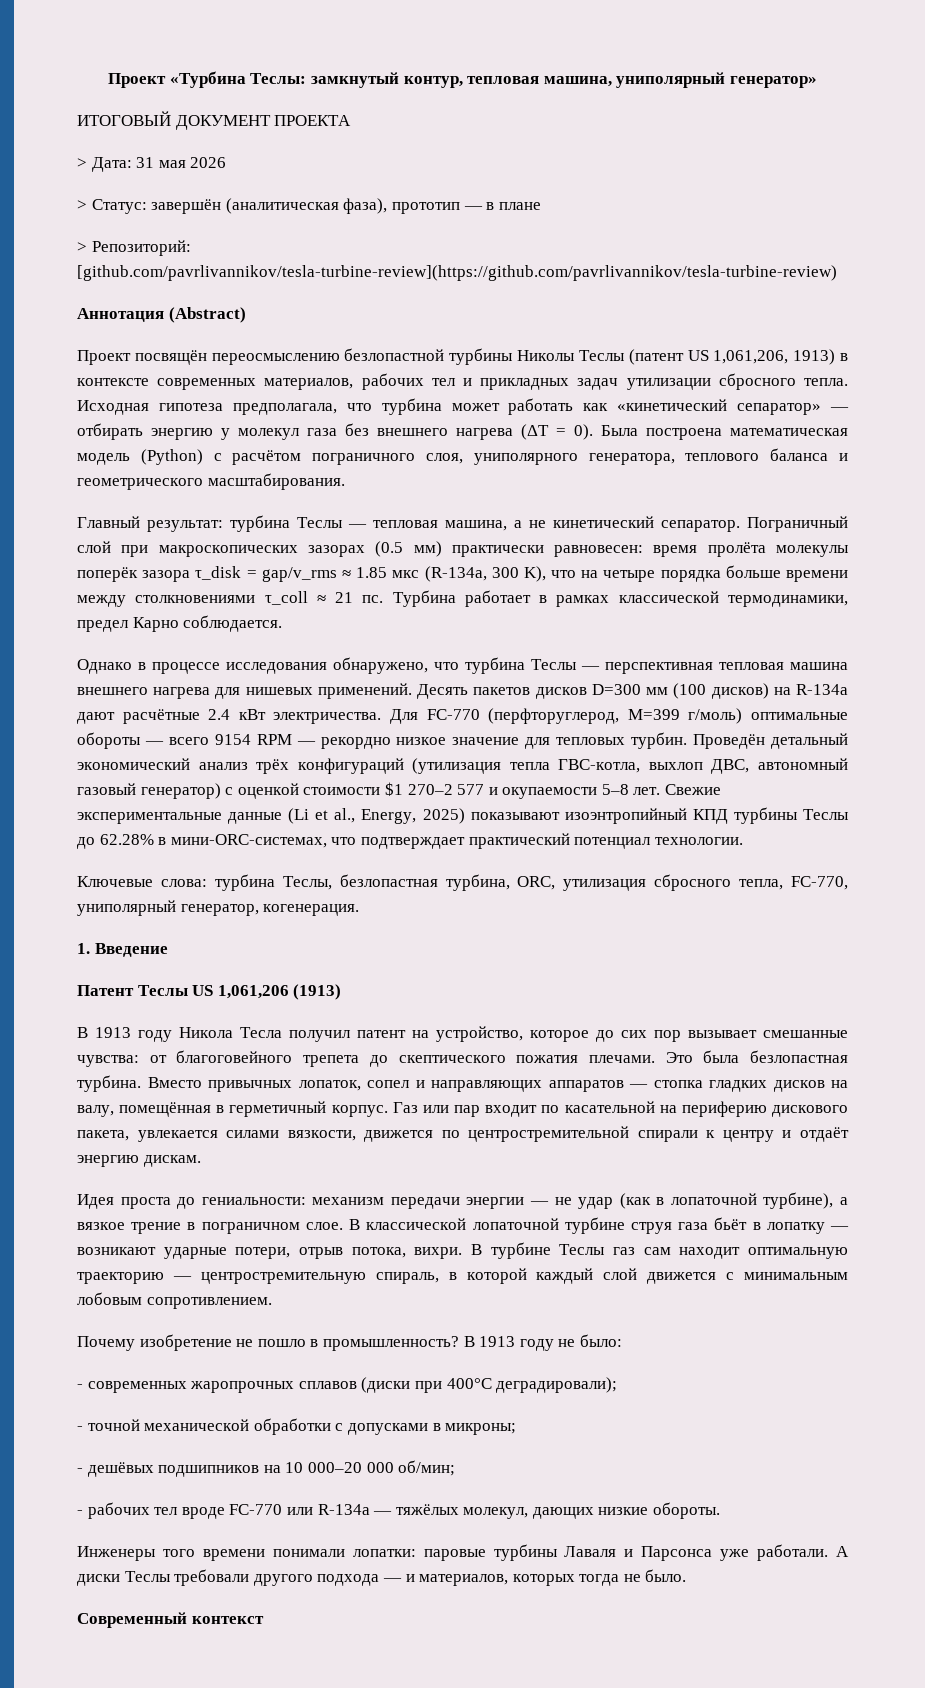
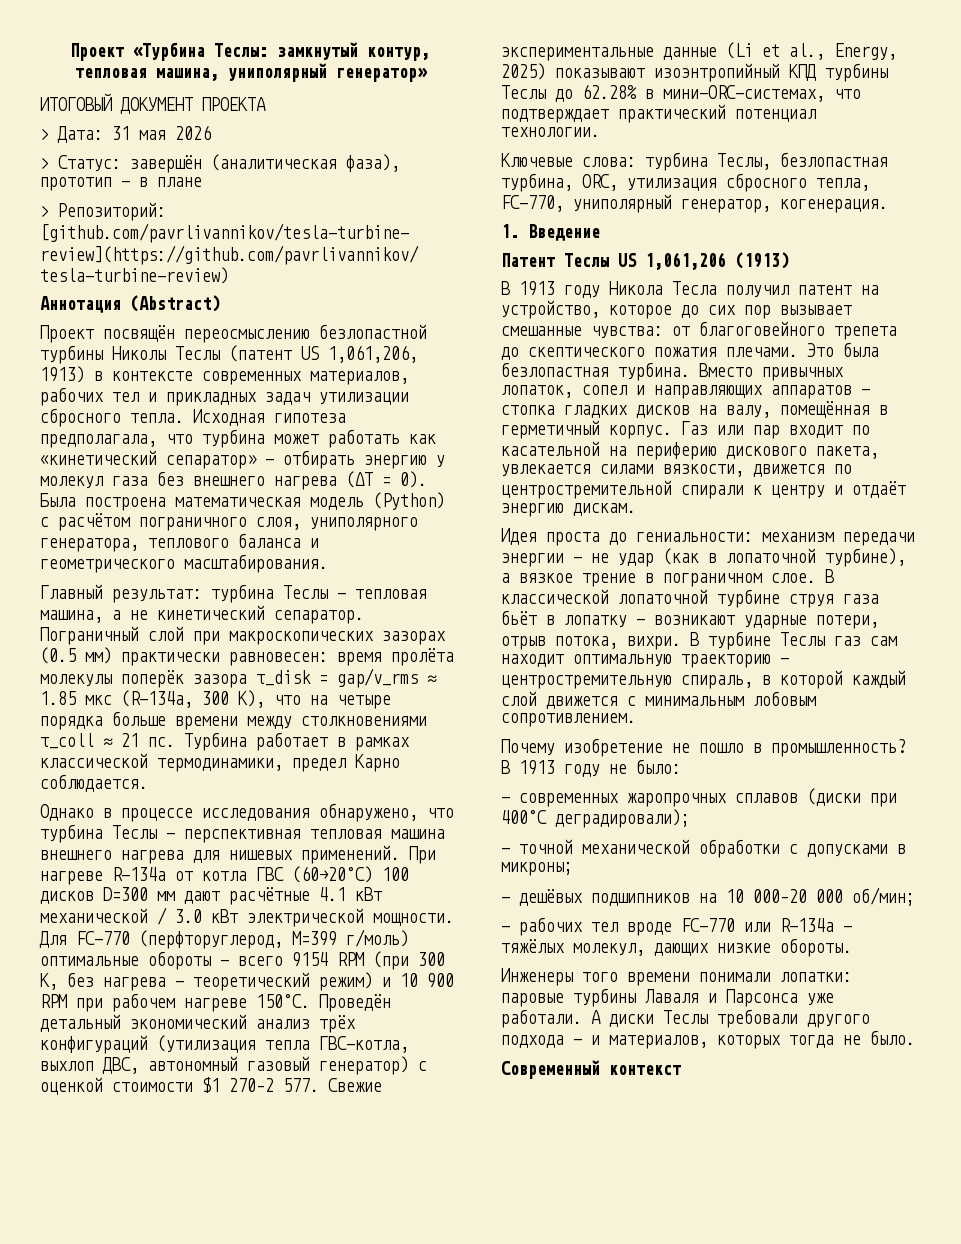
- Десять пакетов дисков D=300 мм (100 дисков) на R-134a дают расчётные 2.4 кВт электричества.
+ При нагреве R-134a от котла ГВС (60→20°C) 100 дисков D=300 мм дают расчётные 4.1 кВт механической / 3.0 кВт электрической мощности.
- Для FC-770 (перфторуглерод, M=399 г/моль) оптимальные обороты — всего 9154 RPM — рекордно низкое значение для тепловых турбин.
+ Для FC-770 (перфторуглерод, M=399 г/моль) оптимальные обороты — всего 9154 RPM (при 300 K, без нагрева — теоретический режим) и 10 900 RPM при рабочем нагреве 150°C.
- Проведён детальный экономический анализ трёх конфигураций (утилизация тепла ГВС-котла, выхлоп ДВС, автономный газовый генератор) с оценкой стоимости $1 270–2 577 и окупаемости 5–8 лет. Свежие экспериментальные данные (Li et al., Energy, 2025) показывают изоэнтропийный КПД турбины Теслы до 62.28% в мини-ORC-системах, что подтверждает практический потенциал технологии.
+ Проведён детальный экономический анализ трёх конфигураций (утилизация тепла ГВС-котла, выхлоп ДВС, автономный газовый генератор) с оценкой стоимости $1 270–2 577. Свежие экспериментальные данные (Li et al., Energy, 2025) показывают изоэнтропийный КПД турбины Теслы до 62.28% в мини-ORC-системах, что подтверждает практический потенциал технологии.

